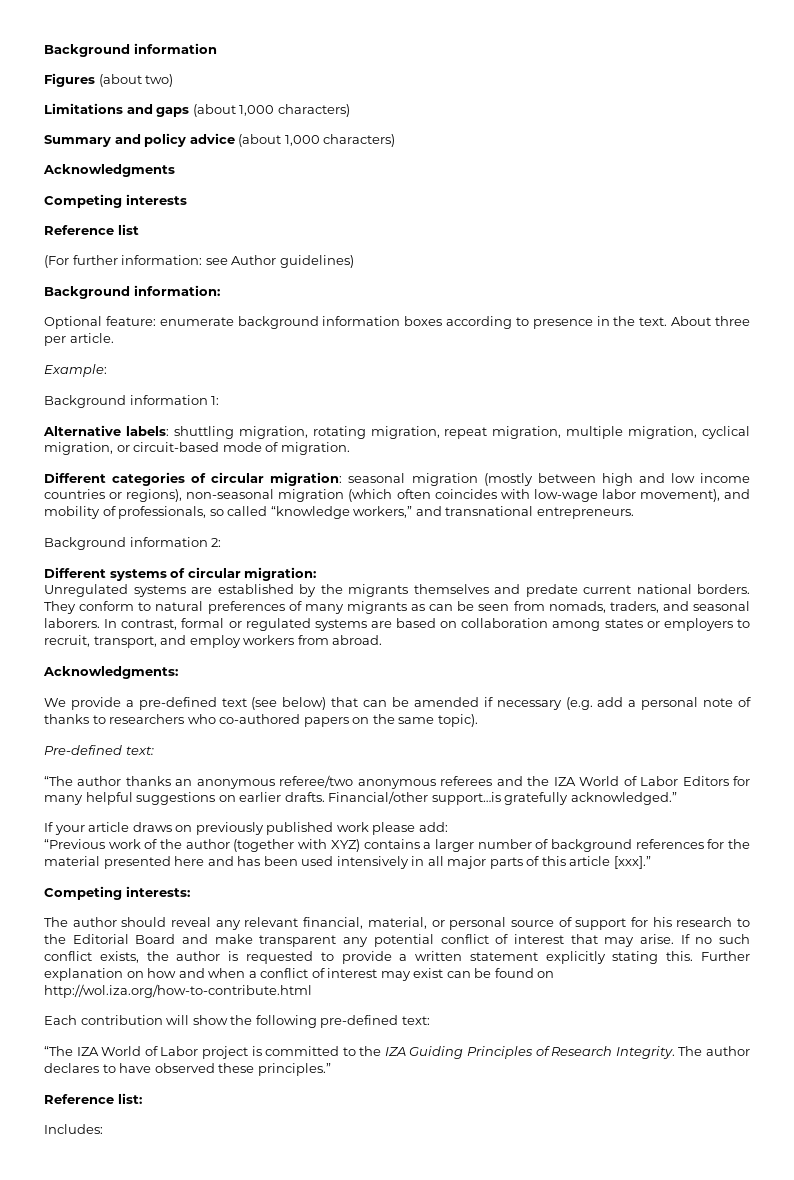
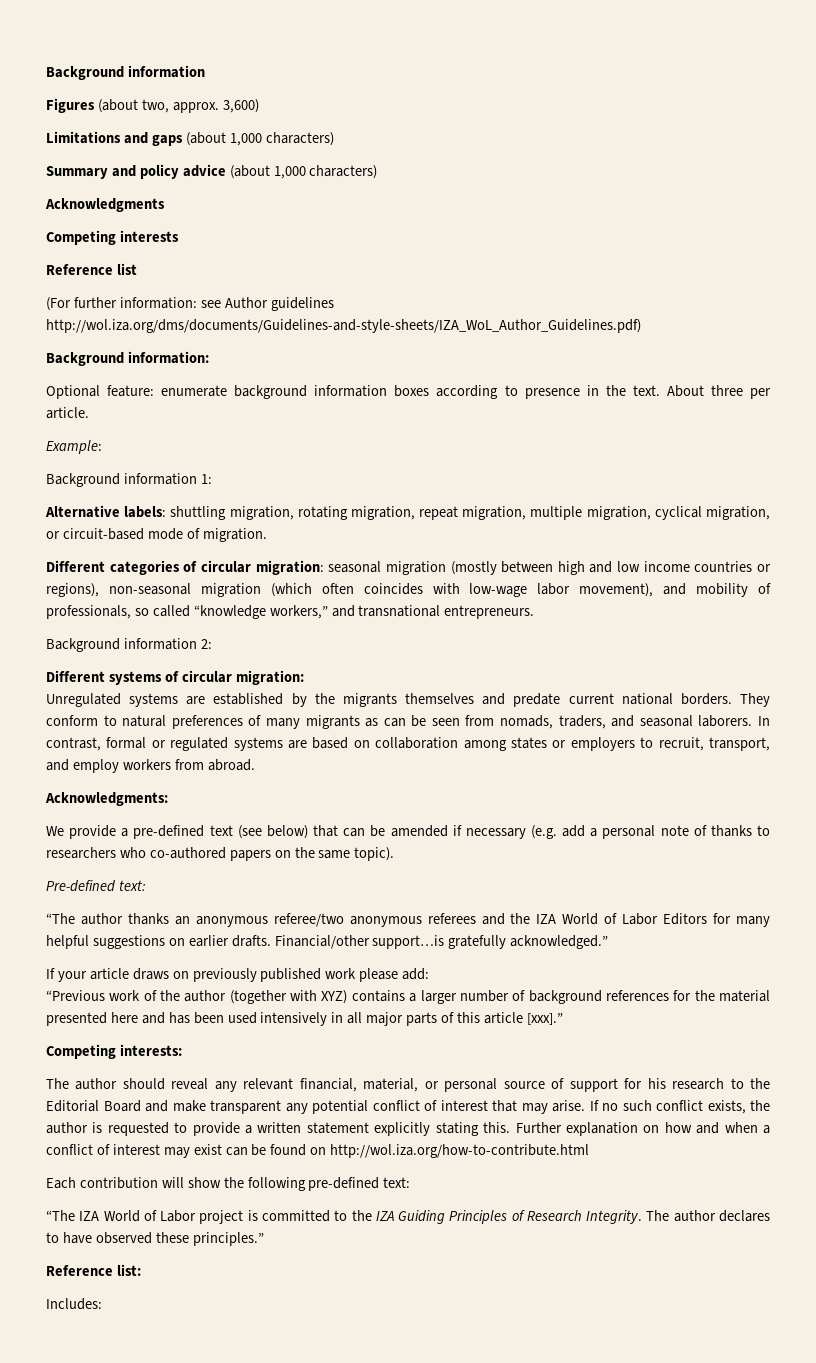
- Figures (about two)
+ Figures (about two, approx. 3,600)
- (For further information: see Author guidelines)
+ (For further information: see Author guidelines http://wol.iza.org/dms/documents/Guidelines-and-style-sheets/IZA_WoL_Author_Guidelines.pdf)

